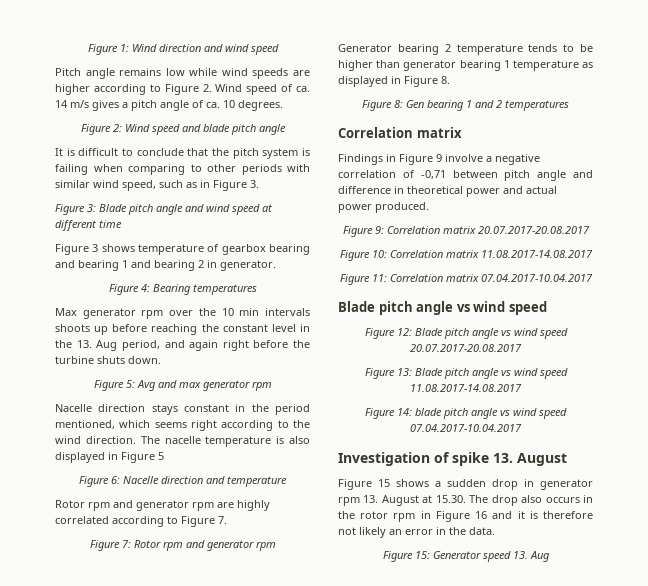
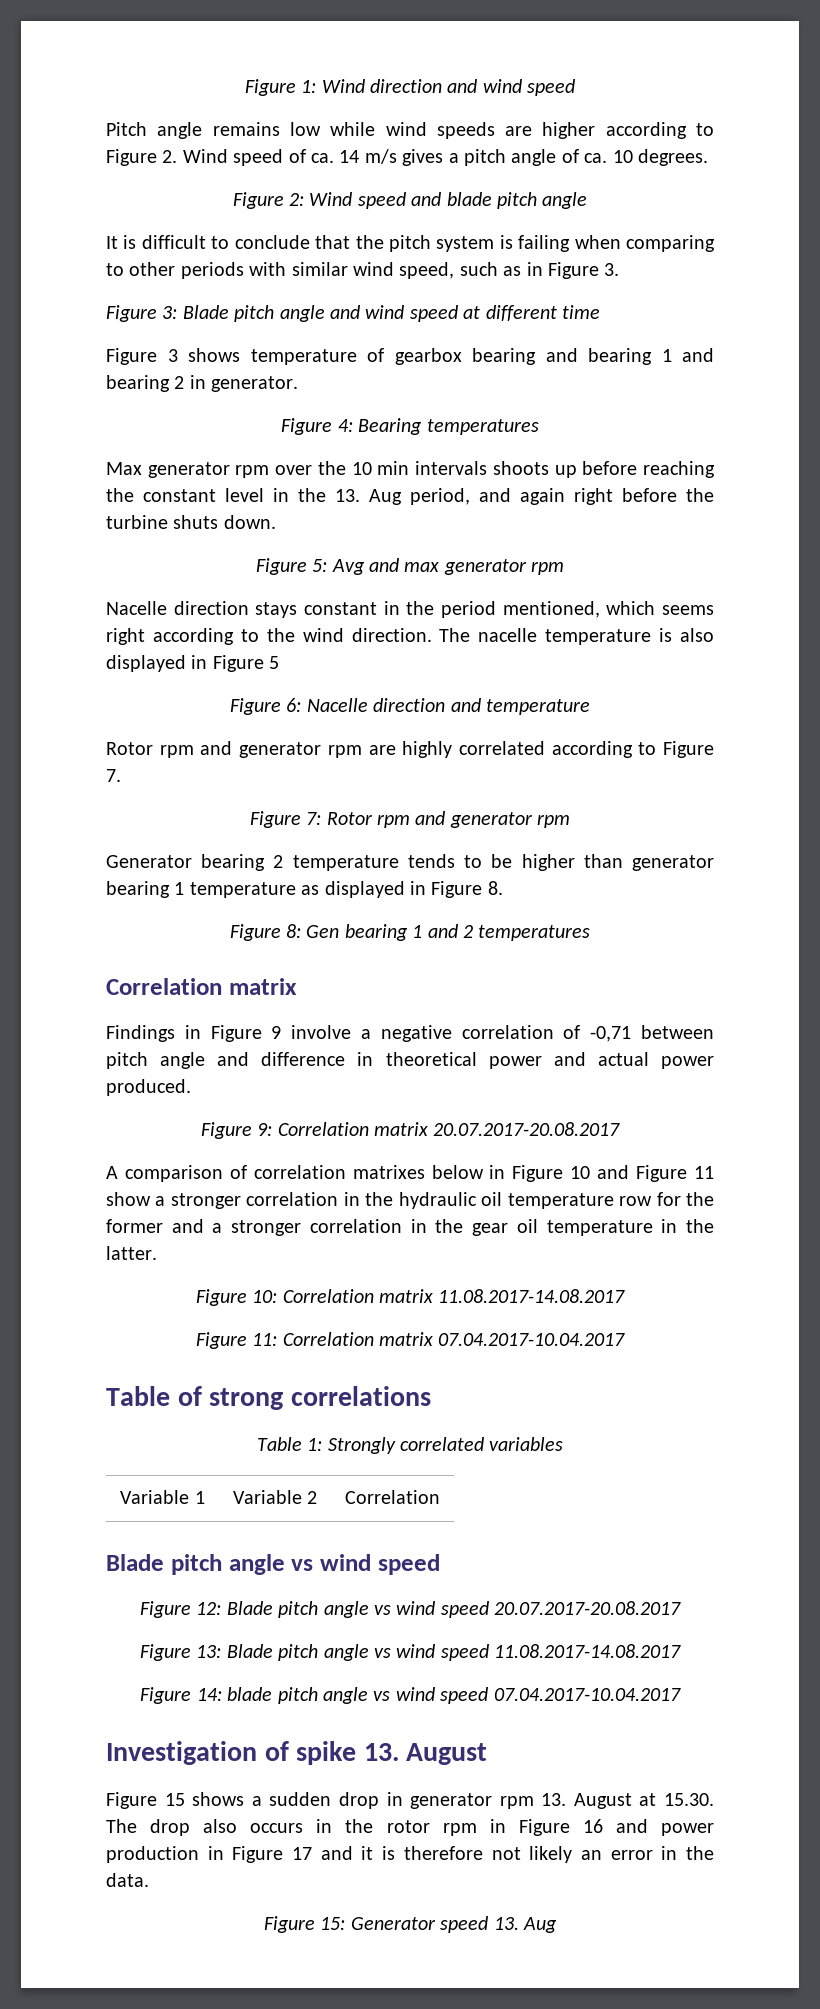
+ A comparison of correlation matrixes below in Figure 10 and Figure 11 show a stronger correlation in the hydraulic oil temperature row for the former and a stronger correlation in the gear oil temperature in the latter.
+ Table of strong correlations
+ Table 1: Strongly correlated variables
+ Variable 1 | Variable 2 | Correlation
- Figure 15 shows a sudden drop in generator rpm 13. August at 15.30. The drop also occurs in the rotor rpm in Figure 16 and it is therefore not likely an error in the data.
+ Figure 15 shows a sudden drop in generator rpm 13. August at 15.30. The drop also occurs in the rotor rpm in Figure 16 and power production in Figure 17 and it is therefore not likely an error in the data.

